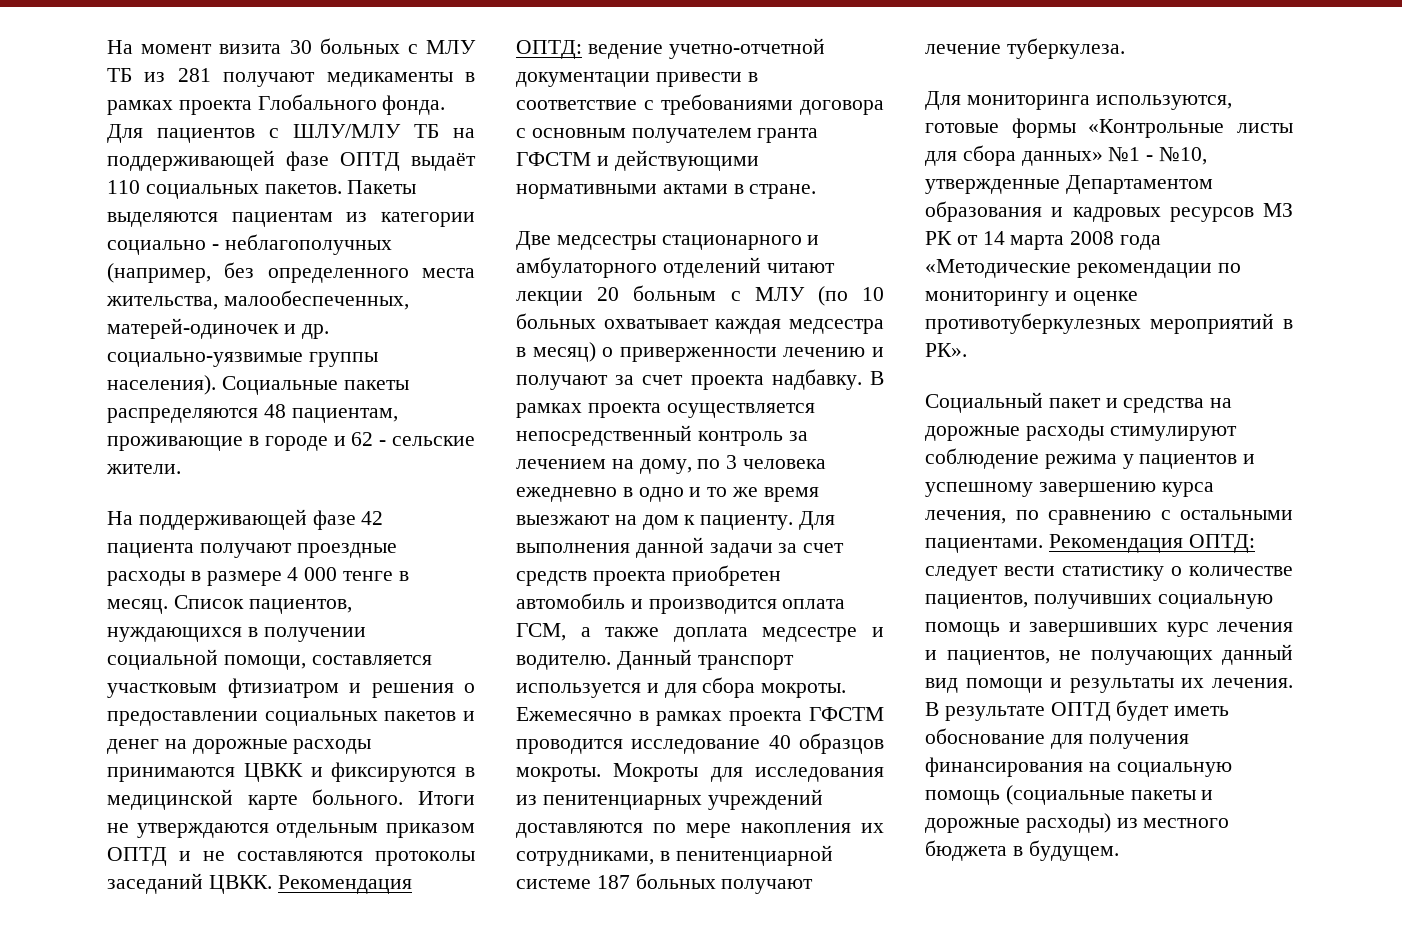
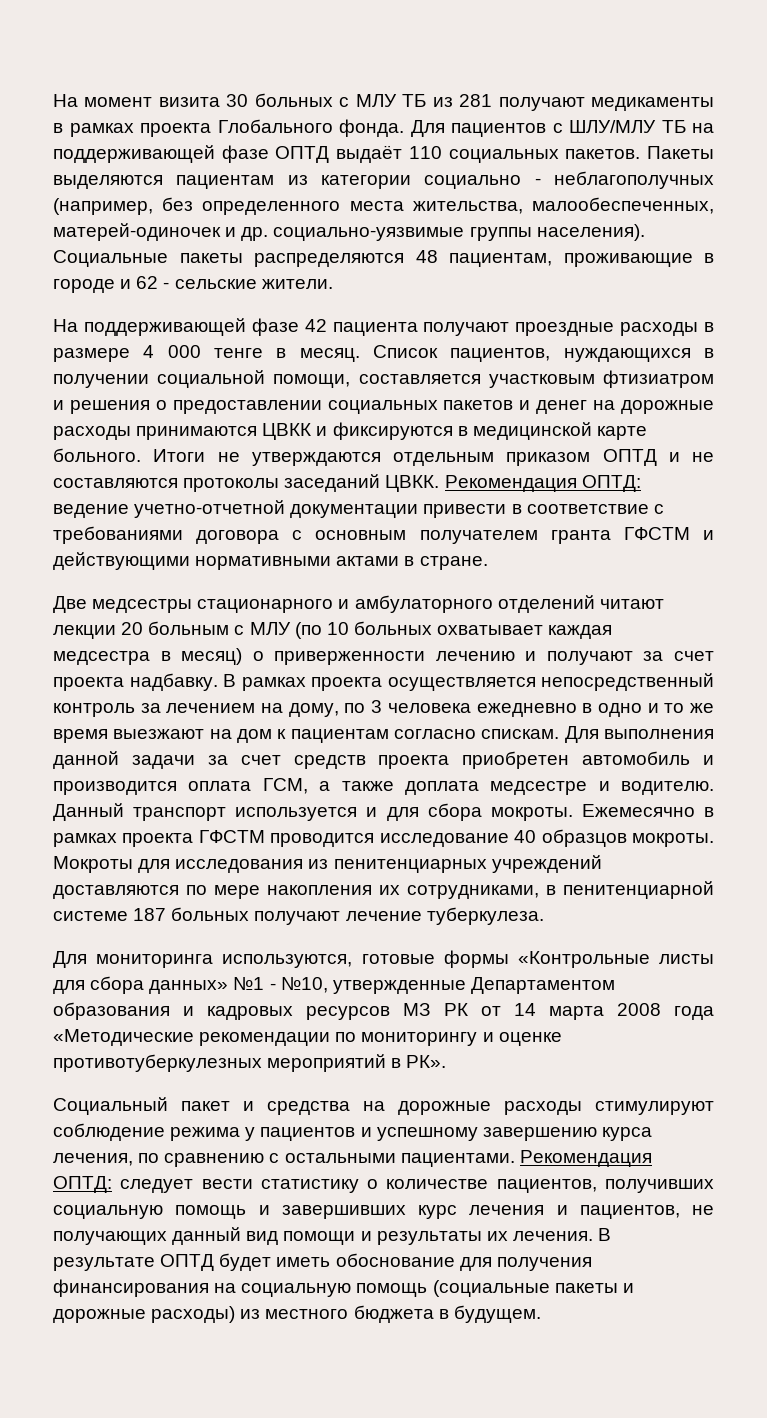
- В рамках проекта осуществляется непосредственный контроль за лечением на дому, по 3 человека ежедневно в одно и то же время выезжают на дом к пациенту.
+ В рамках проекта осуществляется непосредственный контроль за лечением на дому, по 3 человека ежедневно в одно и то же время выезжают на дом к пациентам согласно спискам.

